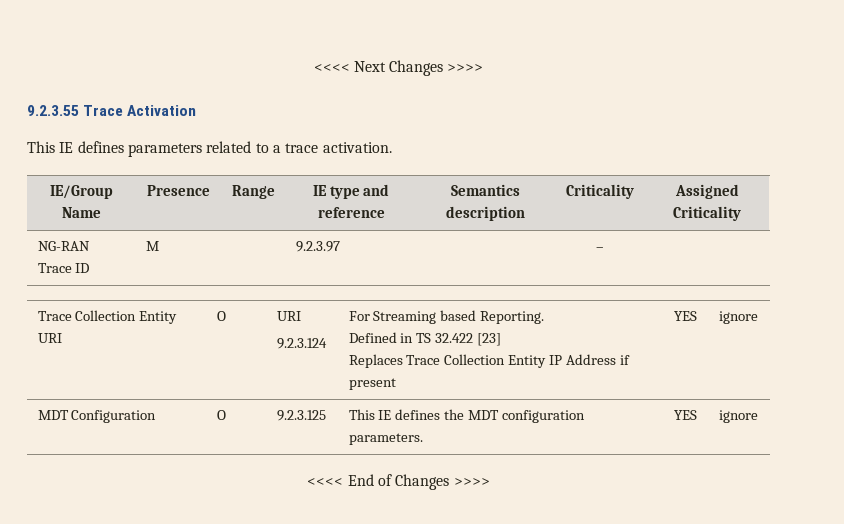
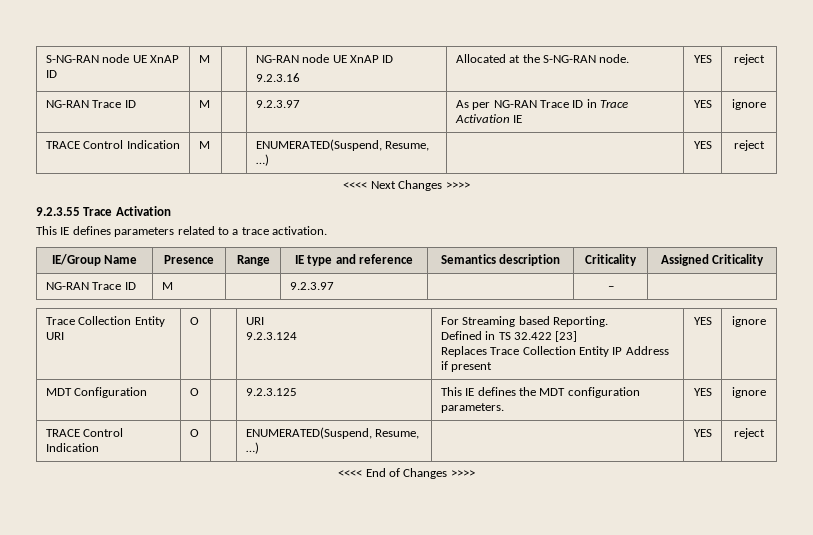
+ S-NG-RAN node UE XnAP ID | M | | NG-RAN node UE XnAP ID
+ 9.2.3.16 | Allocated at the S-NG-RAN node. | YES | reject
+ NG-RAN Trace ID | M | | 9.2.3.97 | As per NG-RAN Trace ID in Trace Activation IE | YES | ignore
+ TRACE Control Indication | M | | ENUMERATED(Suspend, Resume, …) | | YES | reject
+ TRACE Control Indication | O | | ENUMERATED(Suspend, Resume, …) | | YES | reject

